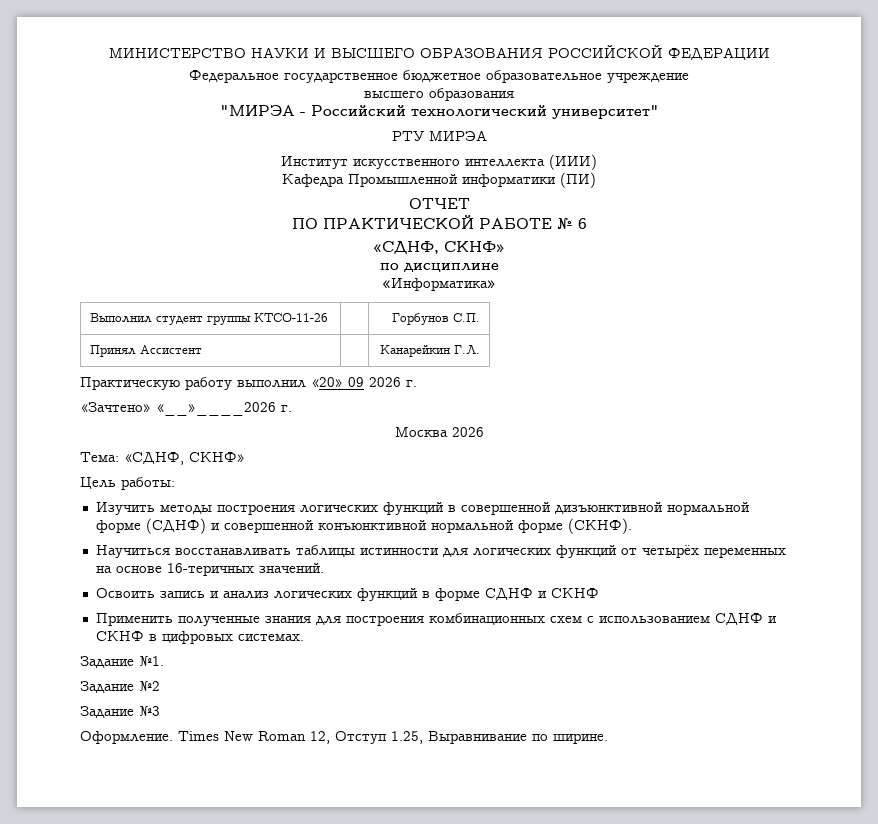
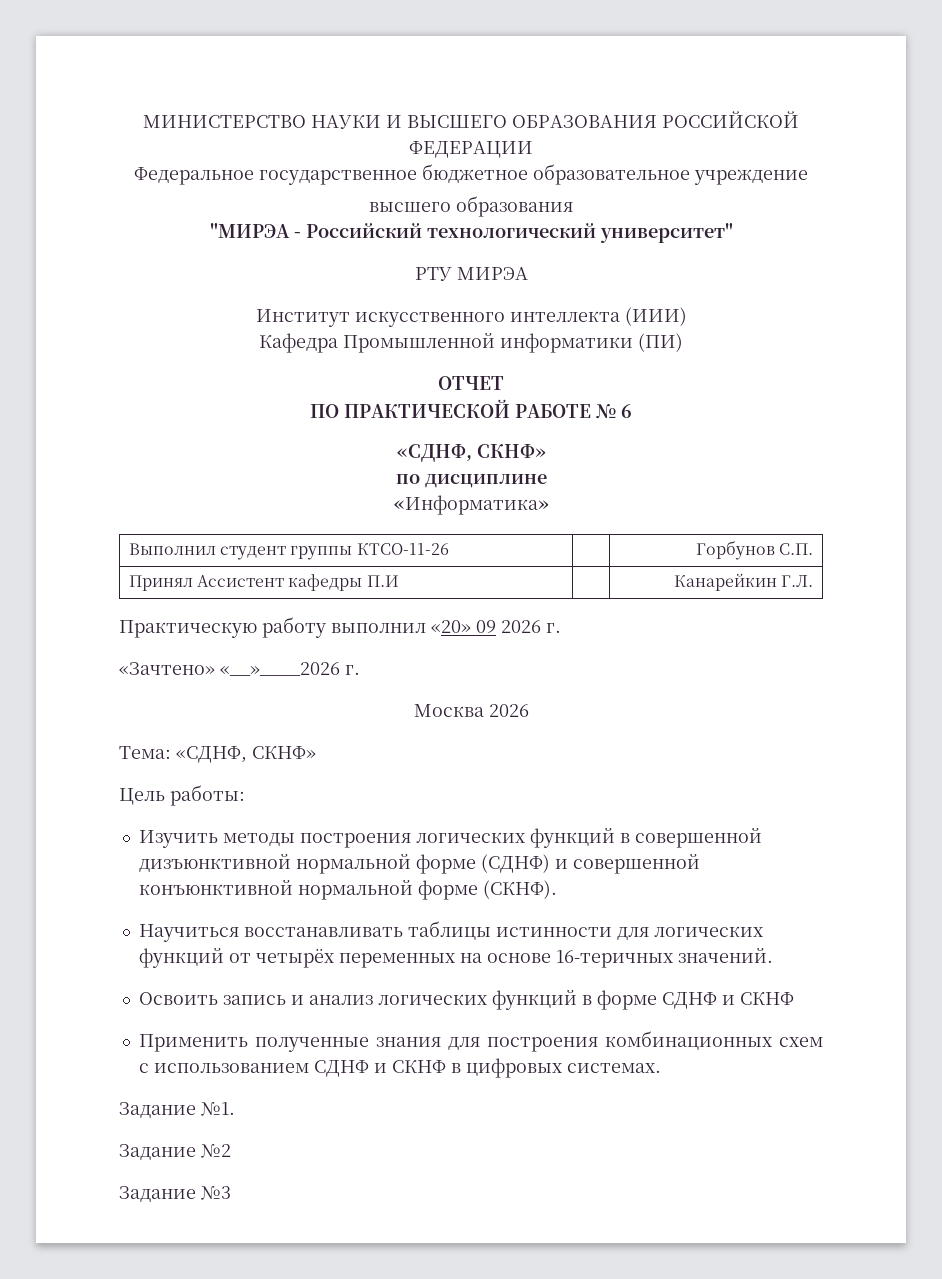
- Принял Ассистент | | Канарейкин Г.Л.
+ Принял Ассистент кафедры П.И | | Канарейкин Г.Л.
- Оформление. Times New Roman 12, Отступ 1.25, Выравнивание по ширине.

